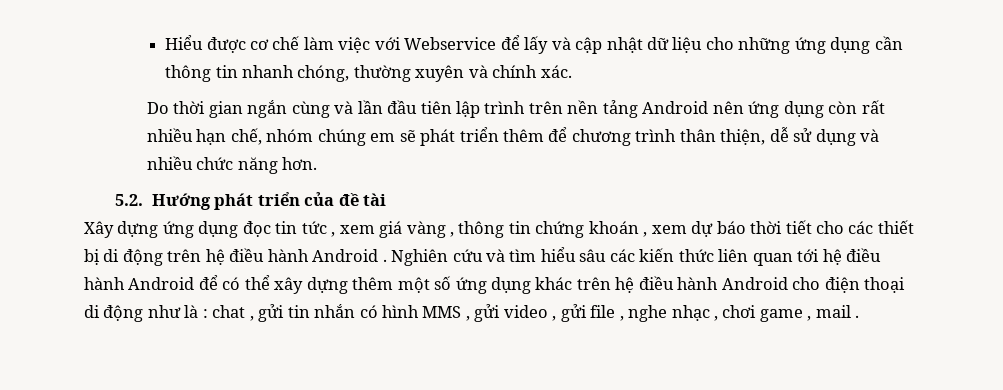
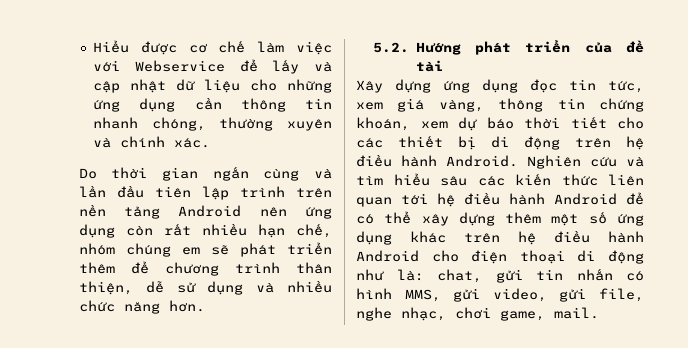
- Xây dựng ứng dụng đọc tin tức , xem giá vàng , thông tin chứng khoán , xem dự báo thời tiết cho các thiết bị di động trên hệ điều hành Android .
+ Xây dựng ứng dụng đọc tin tức, xem giá vàng, thông tin chứng khoán, xem dự báo thời tiết cho các thiết bị di động trên hệ điều hành Android.
- Nghiên cứu và tìm hiểu sâu các kiến thức liên quan tới hệ điều hành Android để có thể xây dựng thêm một số ứng dụng khác trên hệ điều hành Android cho điện thoại di động như là : chat , gửi tin nhắn có hình MMS , gửi video , gửi file , nghe nhạc , chơi game , mail .
+ Nghiên cứu và tìm hiểu sâu các kiến thức liên quan tới hệ điều hành Android để có thể xây dựng thêm một số ứng dụng khác trên hệ điều hành Android cho điện thoại di động như là: chat, gửi tin nhắn có hình MMS, gửi video, gửi file, nghe nhạc, chơi game, mail.

